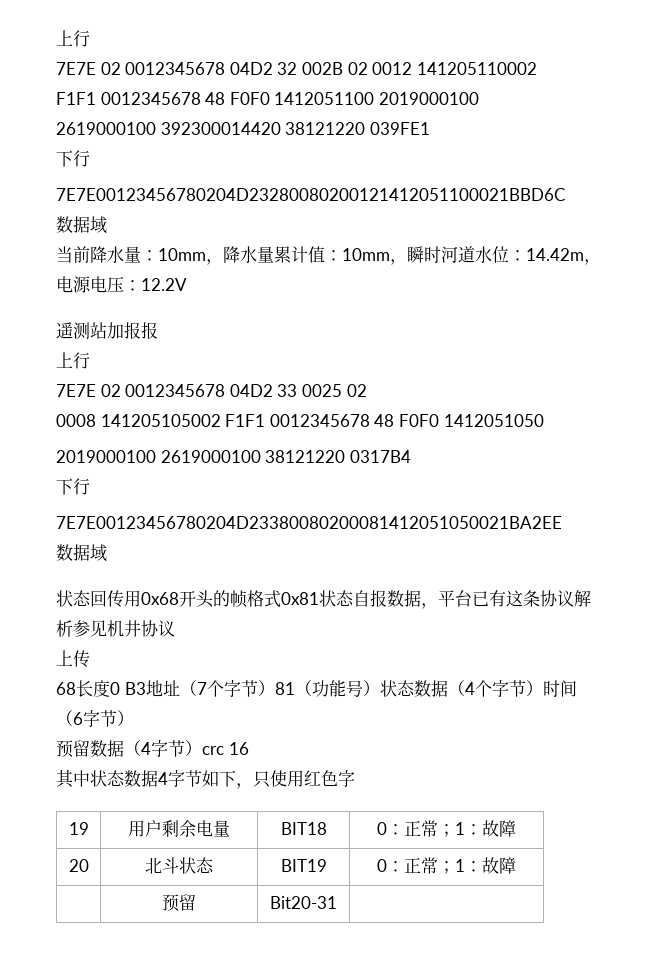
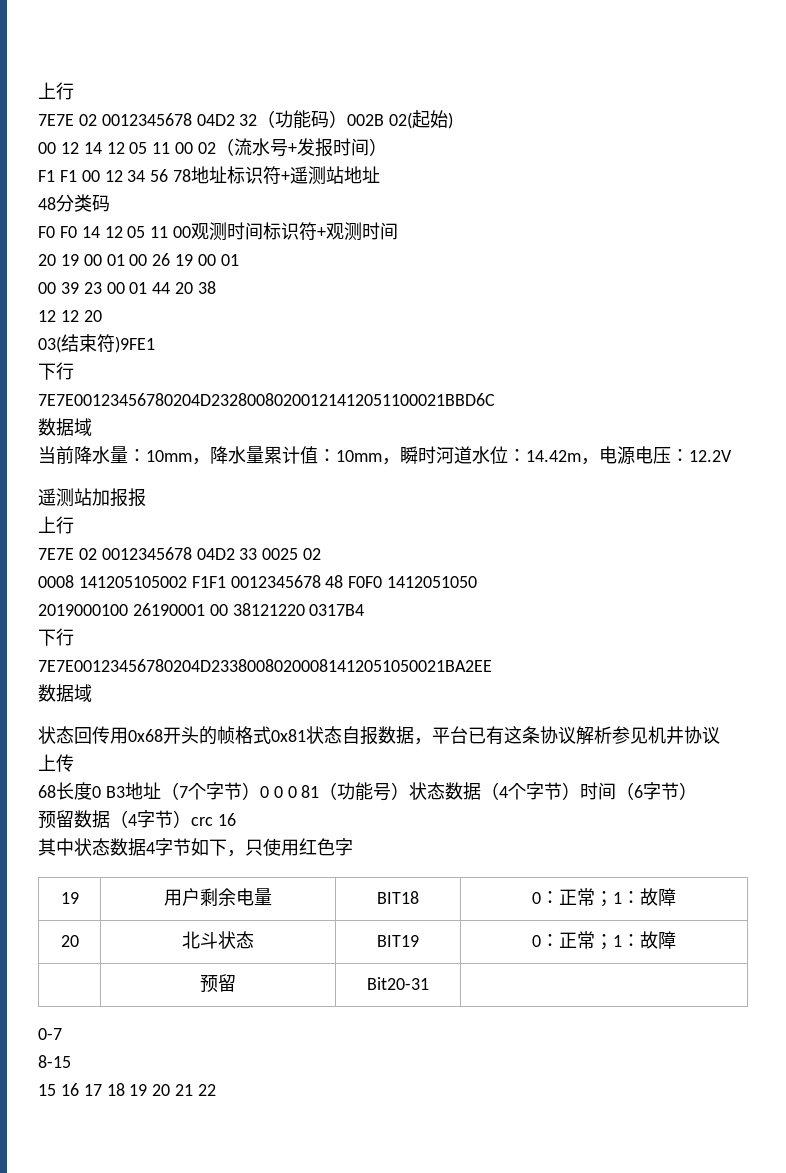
- 7E7E 02 0012345678 04D2 32 002B 02 0012 141205110002
- F1F1 0012345678 48 F0F0 1412051100 2019000100
- 2619000100 392300014420 38121220 039FE1
+ 7E7E 02 0012345678 04D2 32（功能码）002B 02(起始)
+ 00 12 14 12 05 11 00 02（流水号+发报时间）
+ F1 F1 00 12 34 56 78地址标识符+遥测站地址
+ 48分类码
+ F0 F0 14 12 05 11 00观测时间标识符+观测时间
+ 20 19 00 01 00 26 19 00 01
+ 00 39 23 00 01 44 20 38
+ 12 12 20
+ 03(结束符)9FE1
- 2019000100 2619000100 38121220 0317B4
+ 2019000100 26190001 00 38121220 0317B4
- 68长度0 B3地址（7个字节）81（功能号）状态数据（4个字节）时间（6字节）
+ 68长度0 B3地址（7个字节）0 0 0 81（功能号）状态数据（4个字节）时间（6字节）
+ 0-7
+ 8-15
+ 15 16 17 18 19 20 21 22

